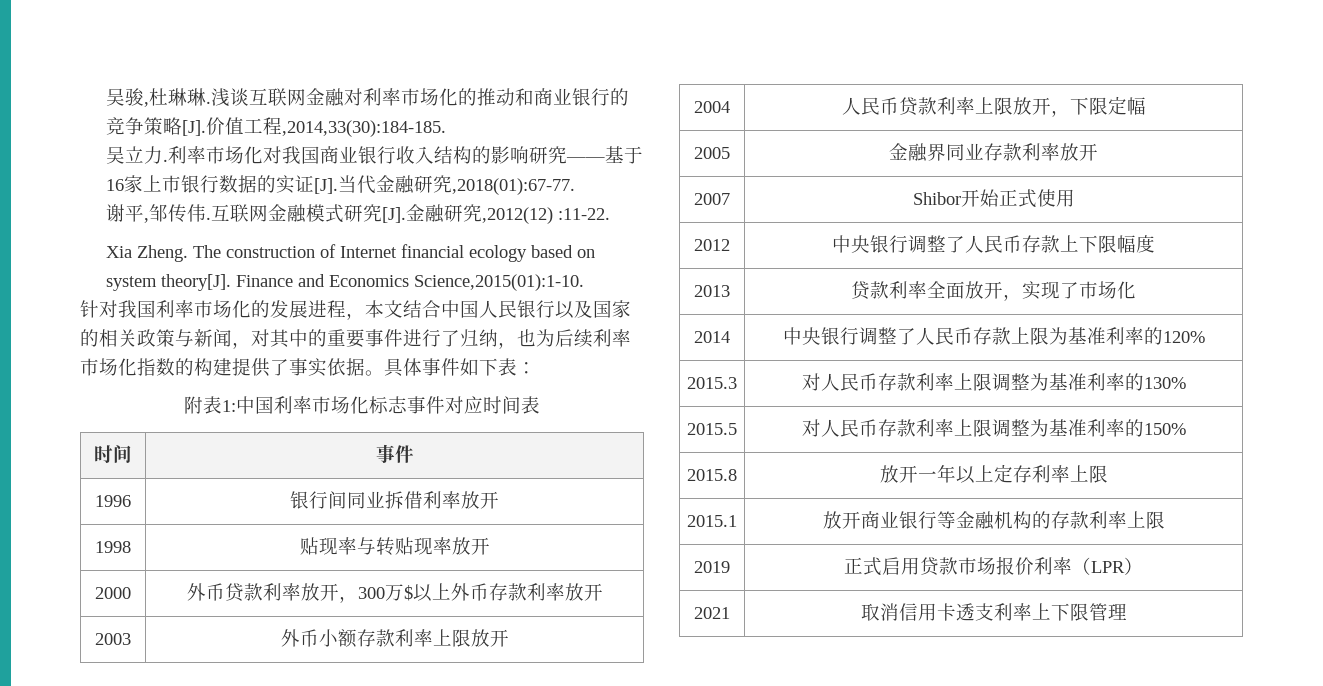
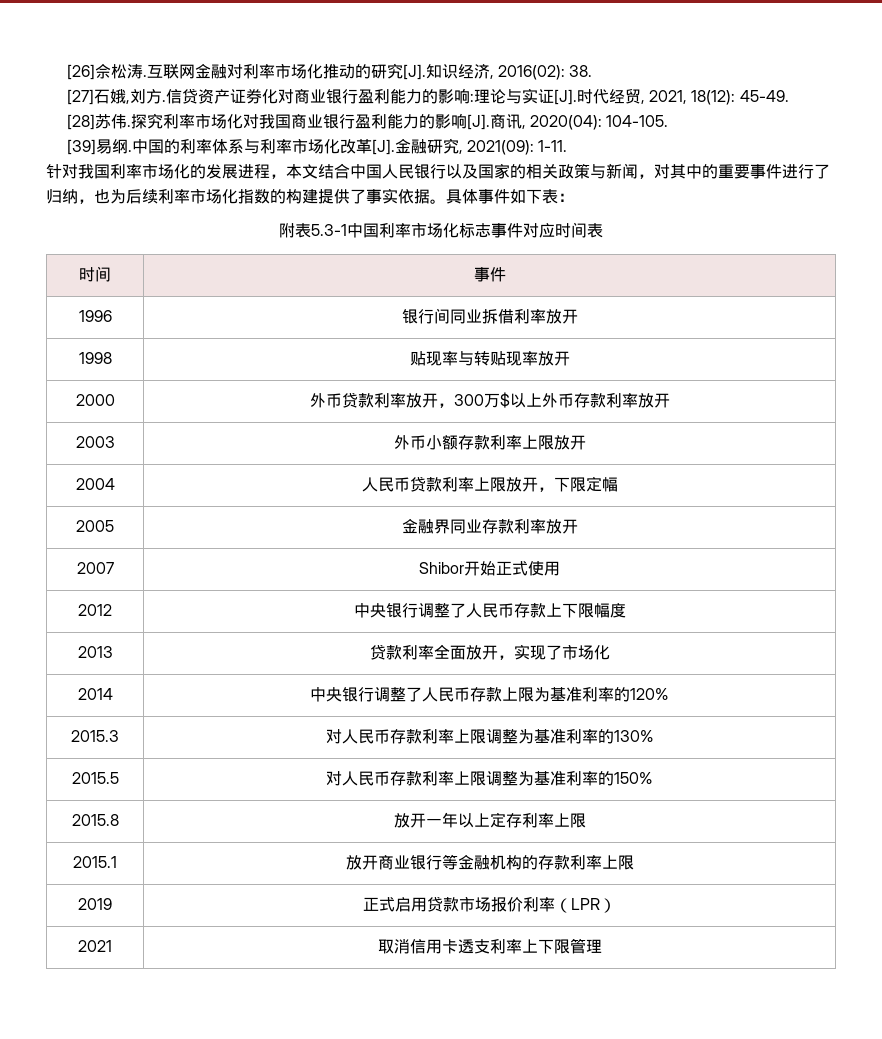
- 吴骏,杜琳琳.浅谈互联网金融对利率市场化的推动和商业银行的竞争策略[J].价值工程,2014,33(30):184-185.
- 吴立力.利率市场化对我国商业银行收入结构的影响研究——基于16家上市银行数据的实证[J].当代金融研究,2018(01):67-77.
- 谢平,邹传伟.互联网金融模式研究[J].金融研究,2012(12) :11-22.
- Xia Zheng. The construction of Internet financial ecology based on system theory[J]. Finance and Economics Science,2015(01):1-10.
+ [26]佘松涛.互联网金融对利率市场化推动的研究[J].知识经济, 2016(02): 38.
+ [27]石娥,刘方.信贷资产证券化对商业银行盈利能力的影响:理论与实证[J].时代经贸, 2021, 18(12): 45-49.
+ [28]苏伟.探究利率市场化对我国商业银行盈利能力的影响[J].商讯, 2020(04): 104-105.
+ [39]易纲.中国的利率体系与利率市场化改革[J].金融研究, 2021(09): 1-11.
- 附表1:中国利率市场化标志事件对应时间表
+ 附表5.3-1中国利率市场化标志事件对应时间表

